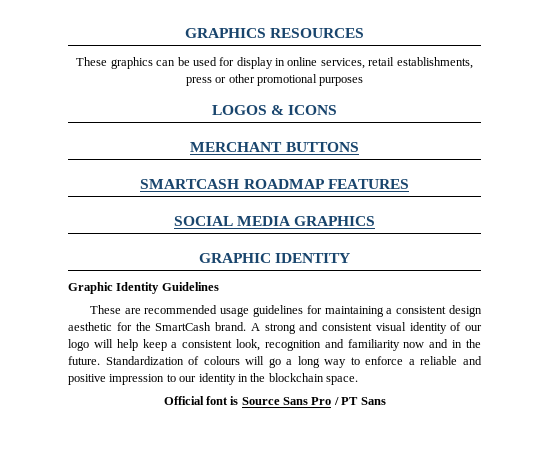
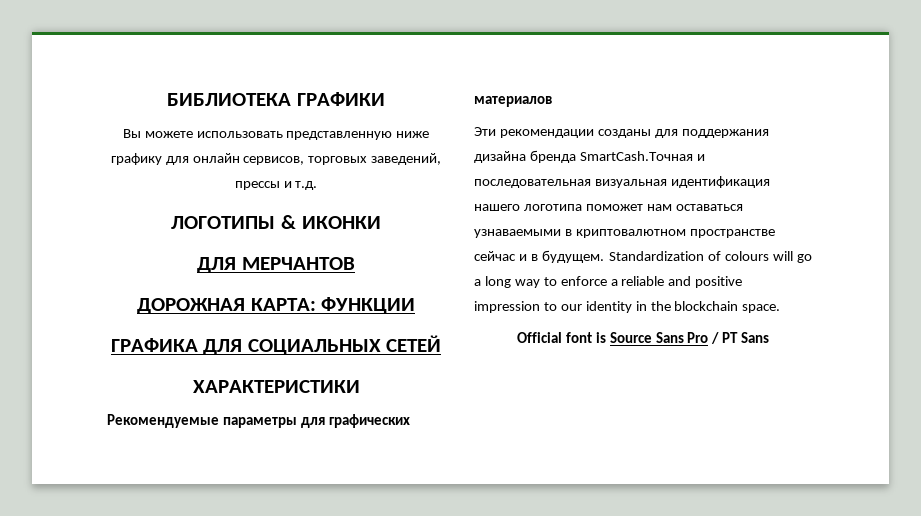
- GRAPHICS RESOURCES
- These graphics can be used for display in online services, retail establishments, press or other promotional purposes
- LOGOS & ICONS
- MERCHANT BUTTONS
- SMARTCASH ROADMAP FEATURES
- SOCIAL MEDIA GRAPHICS
- GRAPHIC IDENTITY
- Graphic Identity Guidelines
- These are recommended usage guidelines for maintaining a consistent design aesthetic for the SmartCash brand. A strong and consistent visual identity of our logo will help keep a consistent look, recognition and familiarity now and in the future.
+ БИБЛИОТЕКА ГРАФИКИ
+ Вы можете использовать представленную ниже графику для онлайн сервисов, торговых заведений, прессы и т.д.
+ ЛОГОТИПЫ & ИКОНКИ
+ ДЛЯ МЕРЧАНТОВ
+ ДОРОЖНАЯ КАРТА: ФУНКЦИИ
+ ГРАФИКА ДЛЯ СОЦИАЛЬНЫХ СЕТЕЙ
+ ХАРАКТЕРИСТИКИ
+ Рекомендуемые параметры для графических материалов
+ Эти рекомендации созданы для поддержания дизайна бренда SmartCash.Точная и последовательная визуальная идентификация нашего логотипа поможет нам оставаться узнаваемыми в криптовалютном пространстве сейчас и в будущем.

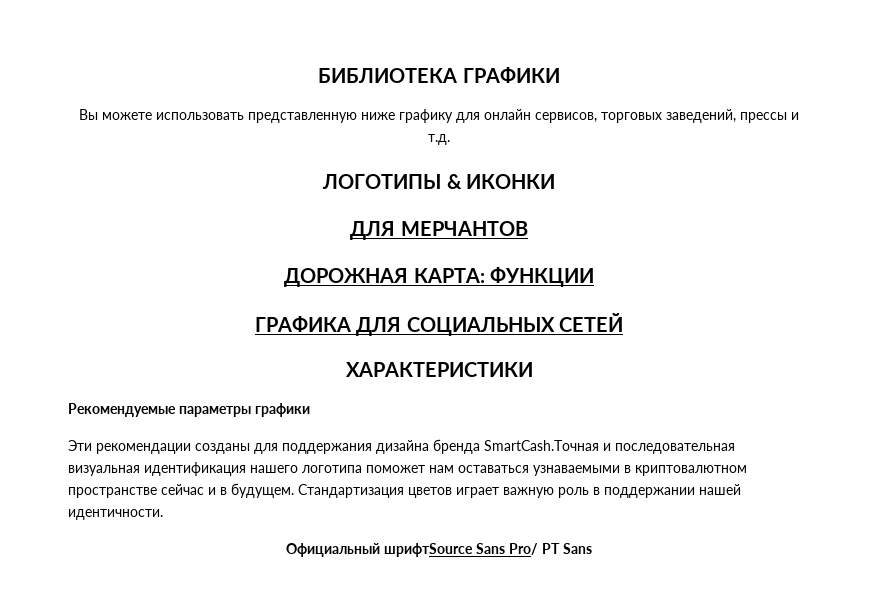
- Рекомендуемые параметры для графических материалов
+ Рекомендуемые параметры графики
- Standardization of colours will go a long way to enforce a reliable and positive impression to our identity in the blockchain space.
- Official font is Source Sans Pro / PT Sans
+ Стандартизация цветов играет важную роль в поддержании нашей идентичности.
+ Официальный шрифтSource Sans Pro/ PT Sans

